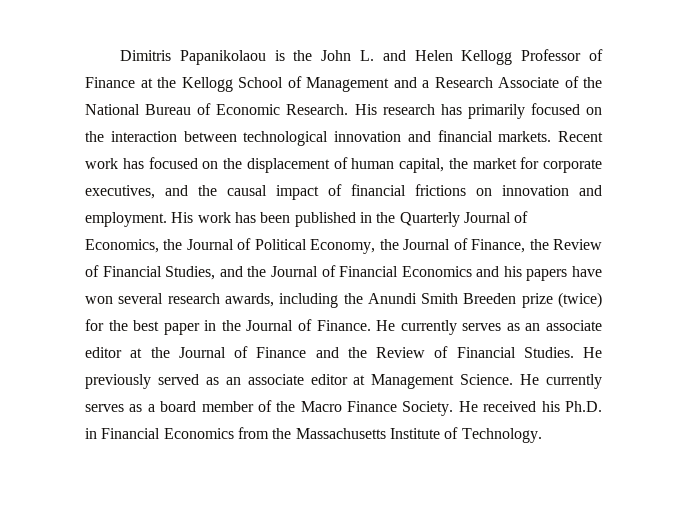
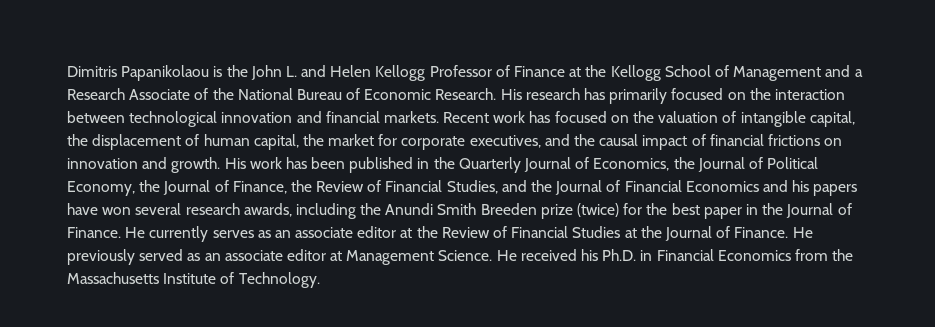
- Recent work has focused on the displacement of human capital, the market for corporate executives, and the causal impact of financial frictions on innovation and employment.
+ Recent work has focused on the valuation of intangible capital, the displacement of human capital, the market for corporate executives, and the causal impact of financial frictions on innovation and growth.
- He currently serves as an associate editor at the Journal of Finance and the Review of Financial Studies.
+ He currently serves as an associate editor at the Review of Financial Studies at the Journal of Finance.
- He currently serves as a board member of the Macro Finance Society. He received his Ph.D. in Financial Economics from the Massachusetts Institute of Technology.
+ He received his Ph.D. in Financial Economics from the Massachusetts Institute of Technology.

